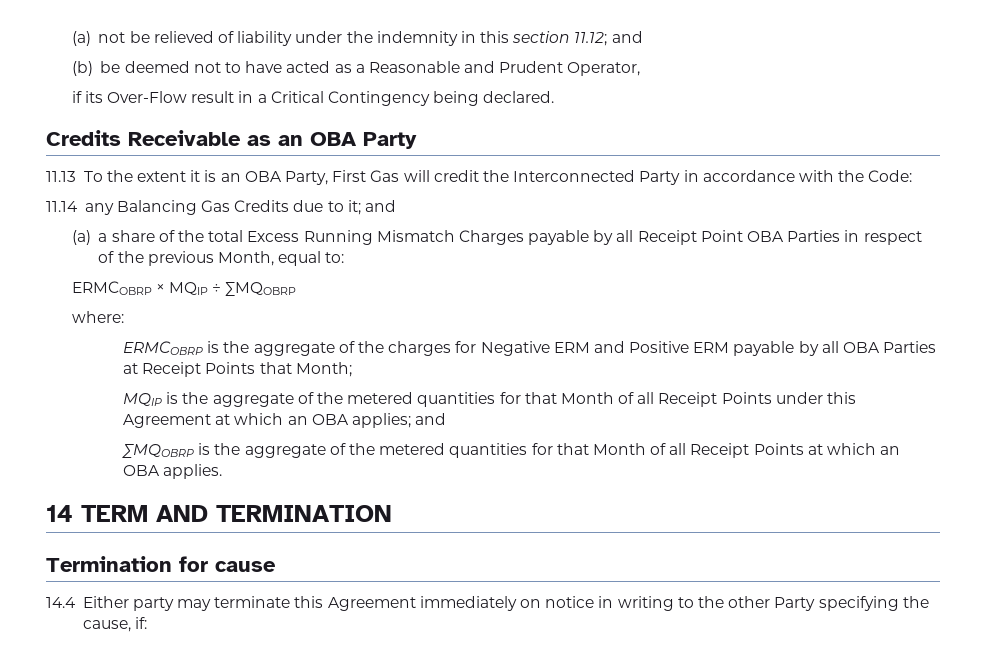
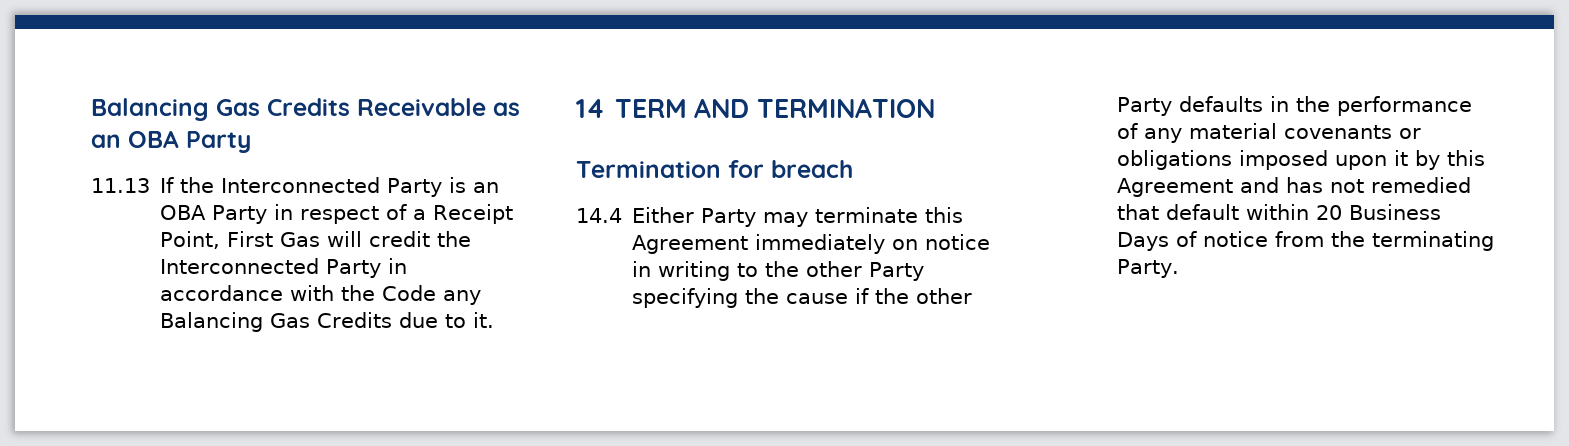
- (a) not be relieved of liability under the indemnity in this section 11.12; and
- (b) be deemed not to have acted as a Reasonable and Prudent Operator,
- if its Over-Flow result in a Critical Contingency being declared.
- Credits Receivable as an OBA Party
+ Balancing Gas Credits Receivable as an OBA Party
- 11.13 To the extent it is an OBA Party, First Gas will credit the Interconnected Party in accordance with the Code:
- 11.14 any Balancing Gas Credits due to it; and
- (a) a share of the total Excess Running Mismatch Charges payable by all Receipt Point OBA Parties in respect of the previous Month, equal to:
- ERMCOBRP × MQIP ÷ ∑MQOBRP
- where:
- ERMCOBRP is the aggregate of the charges for Negative ERM and Positive ERM payable by all OBA Parties at Receipt Points that Month;
- MQIP is the aggregate of the metered quantities for that Month of all Receipt Points under this Agreement at which an OBA applies; and
- ∑MQOBRP is the aggregate of the metered quantities for that Month of all Receipt Points at which an OBA applies.
+ 11.13 If the Interconnected Party is an OBA Party in respect of a Receipt Point, First Gas will credit the Interconnected Party in accordance with the Code any Balancing Gas Credits due to it.
- Termination for cause
+ Termination for breach
- 14.4 Either party may terminate this Agreement immediately on notice in writing to the other Party specifying the cause, if:
+ 14.4 Either Party may terminate this Agreement immediately on notice in writing to the other Party specifying the cause if the other Party defaults in the performance of any material covenants or obligations imposed upon it by this Agreement and has not remedied that default within 20 Business Days of notice from the terminating Party.

